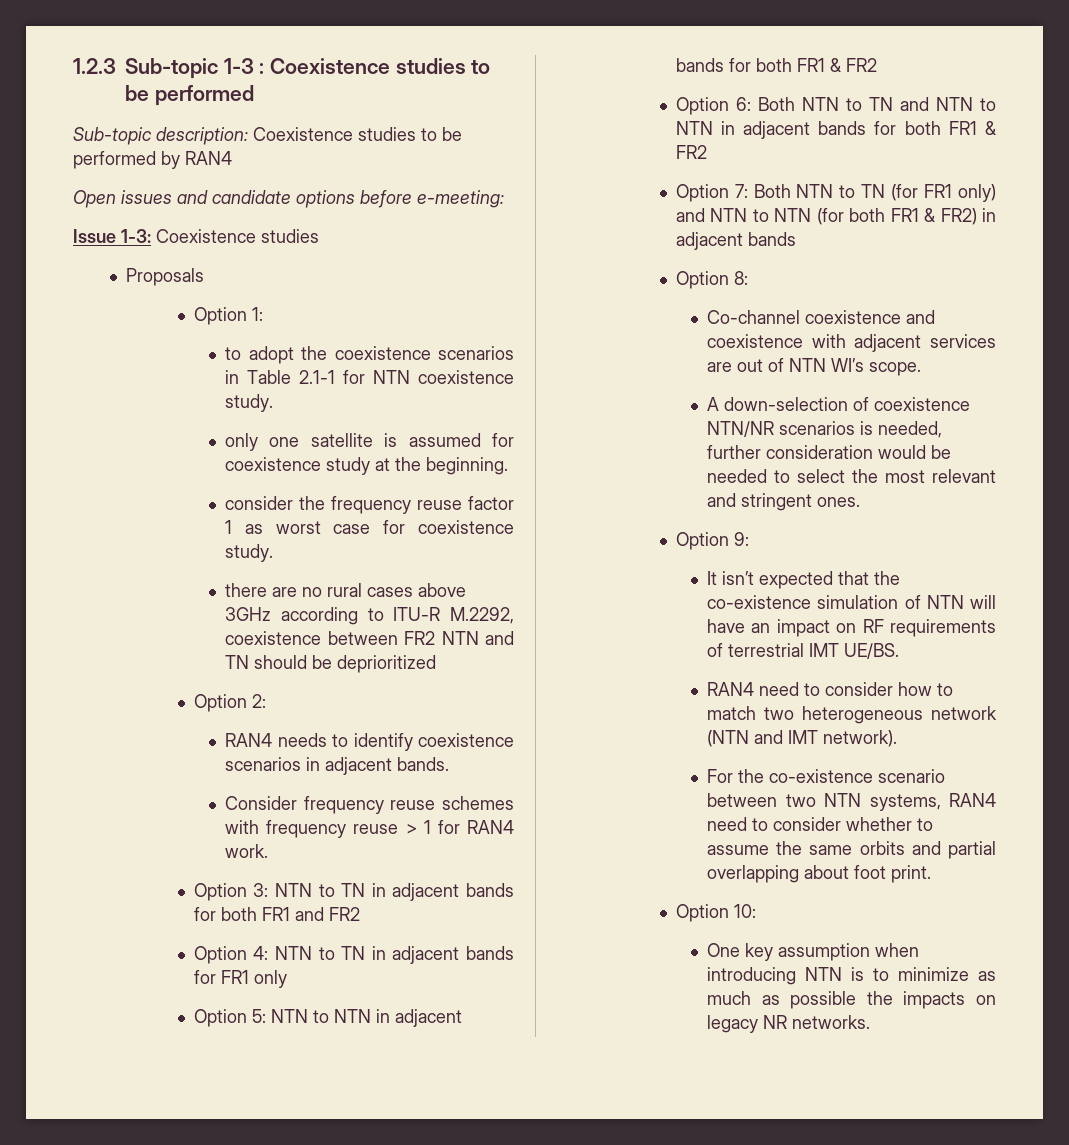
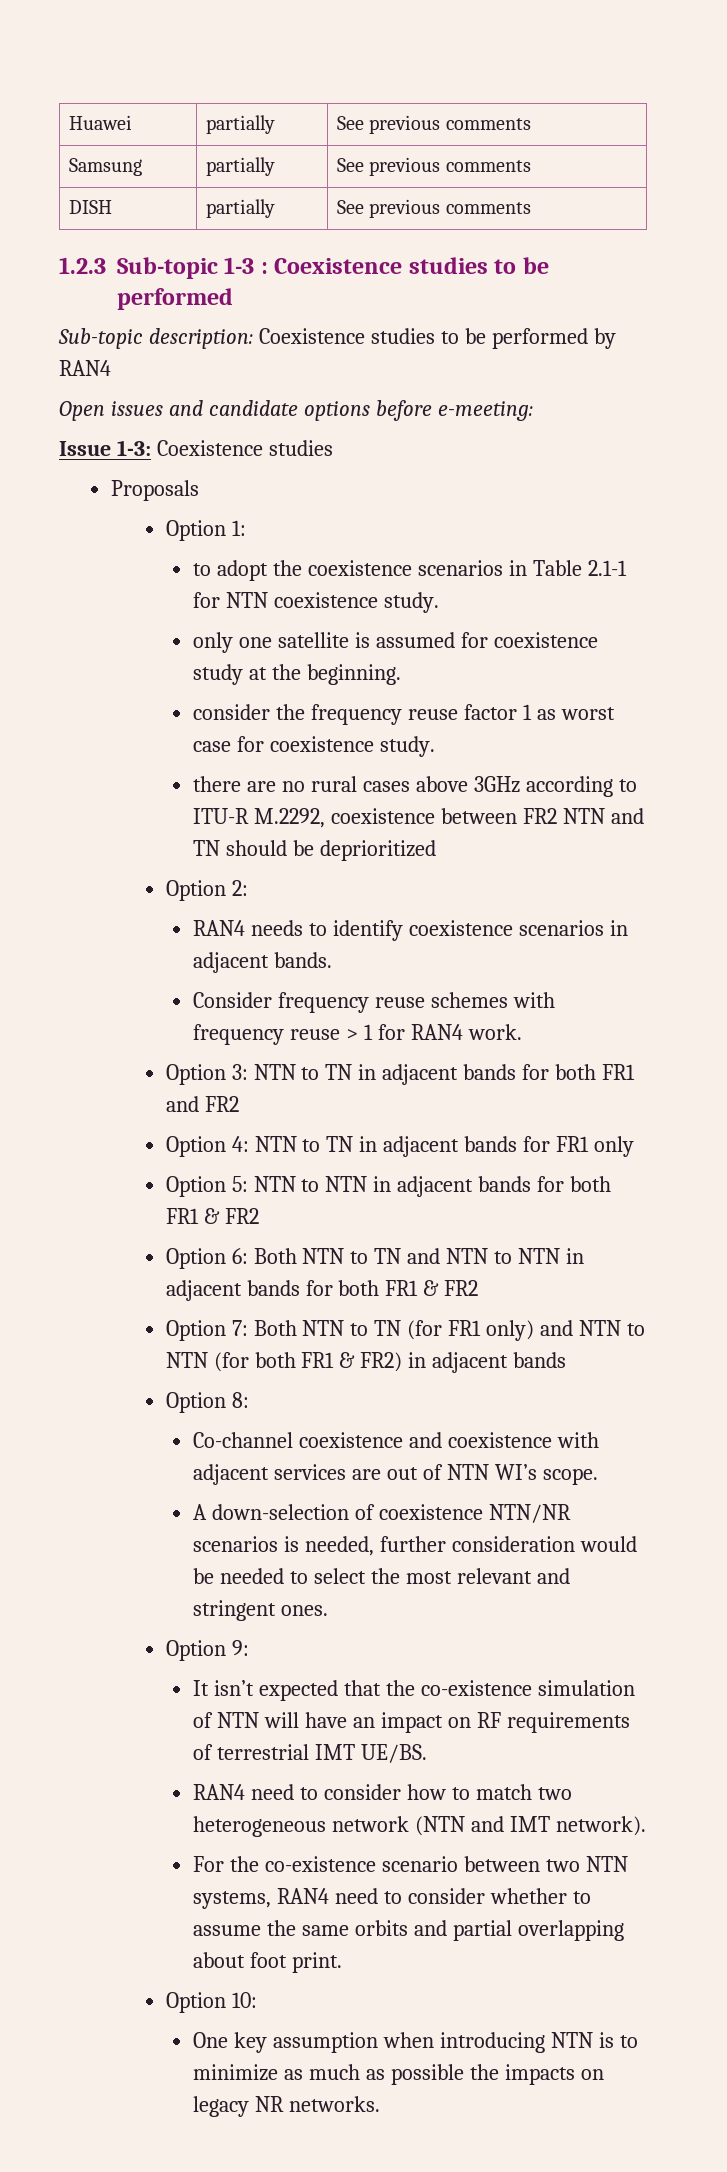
+ Huawei | partially | See previous comments
+ Samsung | partially | See previous comments
+ DISH | partially | See previous comments

